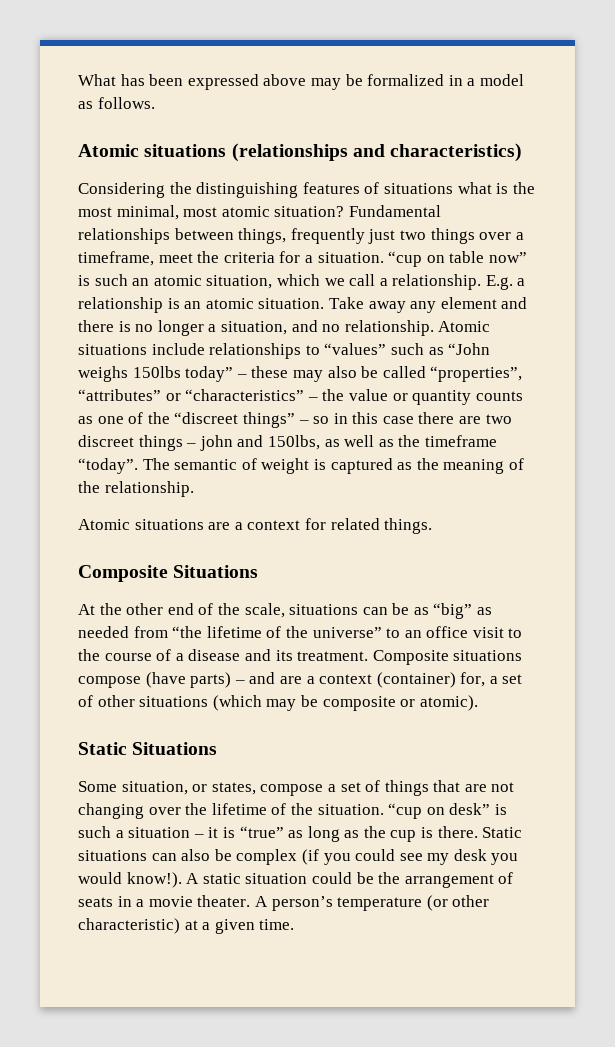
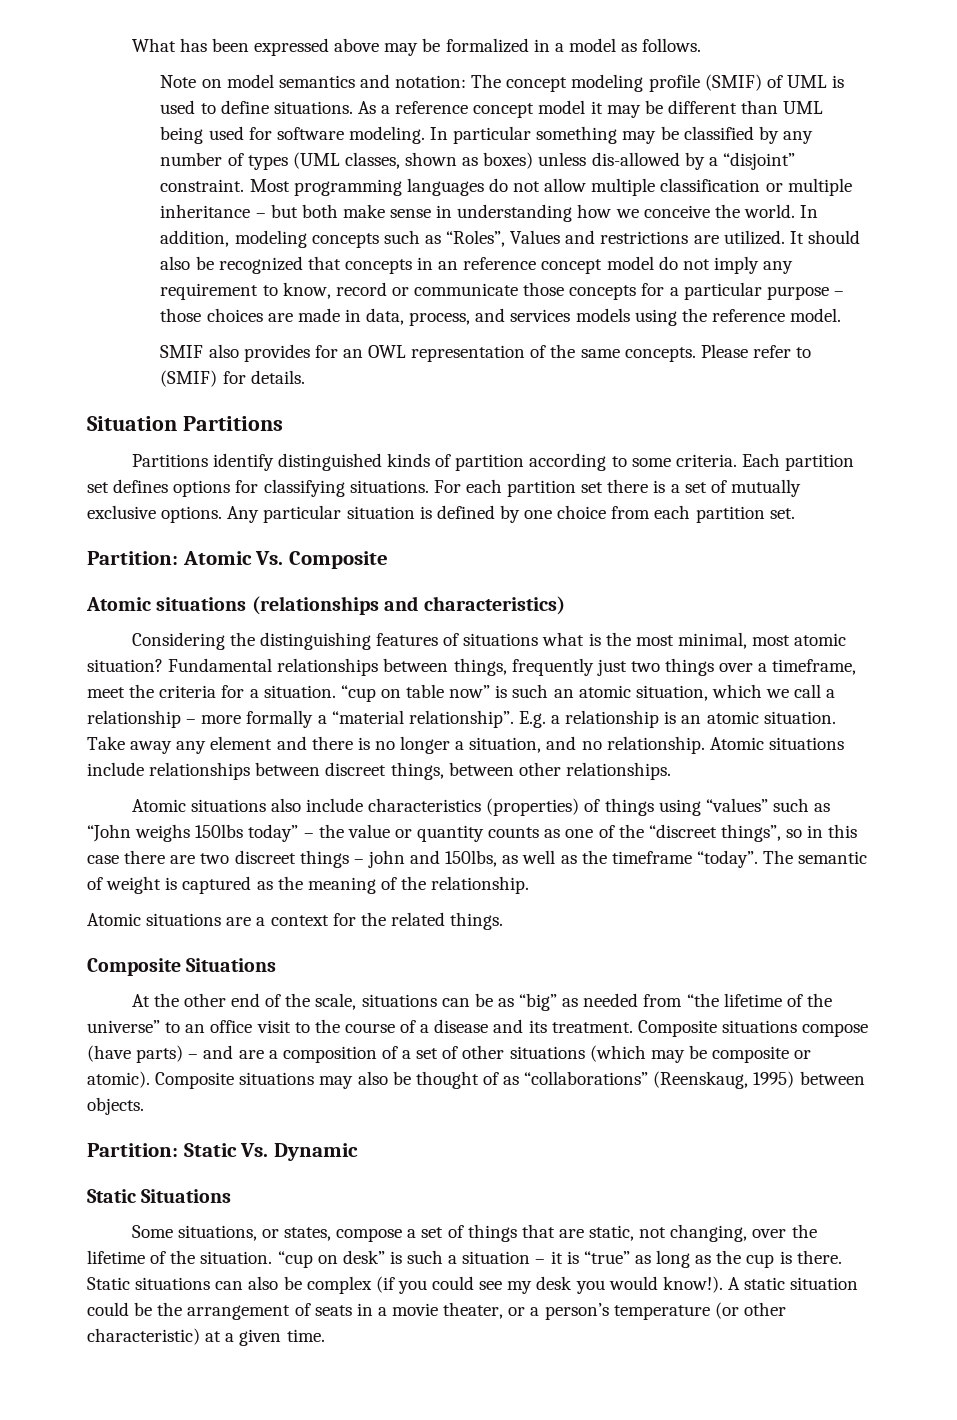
+ Note on model semantics and notation: The concept modeling profile (SMIF) of UML is used to define situations. As a reference concept model it may be different than UML being used for software modeling. In particular something may be classified by any number of types (UML classes, shown as boxes) unless dis-allowed by a “disjoint” constraint. Most programming languages do not allow multiple classification or multiple inheritance – but both make sense in understanding how we conceive the world. In addition, modeling concepts such as “Roles”, Values and restrictions are utilized. It should also be recognized that concepts in an reference concept model do not imply any requirement to know, record or communicate those concepts for a particular purpose – those choices are made in data, process, and services models using the reference model.
+ SMIF also provides for an OWL representation of the same concepts. Please refer to (SMIF) for details.
+ Situation Partitions
+ Partitions identify distinguished kinds of partition according to some criteria. Each partition set defines options for classifying situations. For each partition set there is a set of mutually exclusive options. Any particular situation is defined by one choice from each partition set.
+ Partition: Atomic Vs. Composite
- “cup on table now” is such an atomic situation, which we call a relationship.
+ “cup on table now” is such an atomic situation, which we call a relationship – more formally a “material relationship”.
- Atomic situations include relationships to “values” such as “John weighs 150lbs today” – these may also be called “properties”, “attributes” or “characteristics” – the value or quantity counts as one of the “discreet things” – so in this case there are two discreet things – john and 150lbs, as well as the timeframe “today”.
+ Atomic situations include relationships between discreet things, between other relationships.
+ Atomic situations also include characteristics (properties) of things using “values” such as “John weighs 150lbs today” – the value or quantity counts as one of the “discreet things”, so in this case there are two discreet things – john and 150lbs, as well as the timeframe “today”.
- Atomic situations are a context for related things.
+ Atomic situations are a context for the related things.
- Composite situations compose (have parts) – and are a context (container) for, a set of other situations (which may be composite or atomic).
+ Composite situations compose (have parts) – and are a composition of a set of other situations (which may be composite or atomic). Composite situations may also be thought of as “collaborations” (Reenskaug, 1995) between objects.
+ Partition: Static Vs. Dynamic
- Some situation, or states, compose a set of things that are not changing over the lifetime of the situation.
+ Some situations, or states, compose a set of things that are static, not changing, over the lifetime of the situation.
- A static situation could be the arrangement of seats in a movie theater. A person’s temperature (or other characteristic) at a given time.
+ A static situation could be the arrangement of seats in a movie theater, or a person’s temperature (or other characteristic) at a given time.

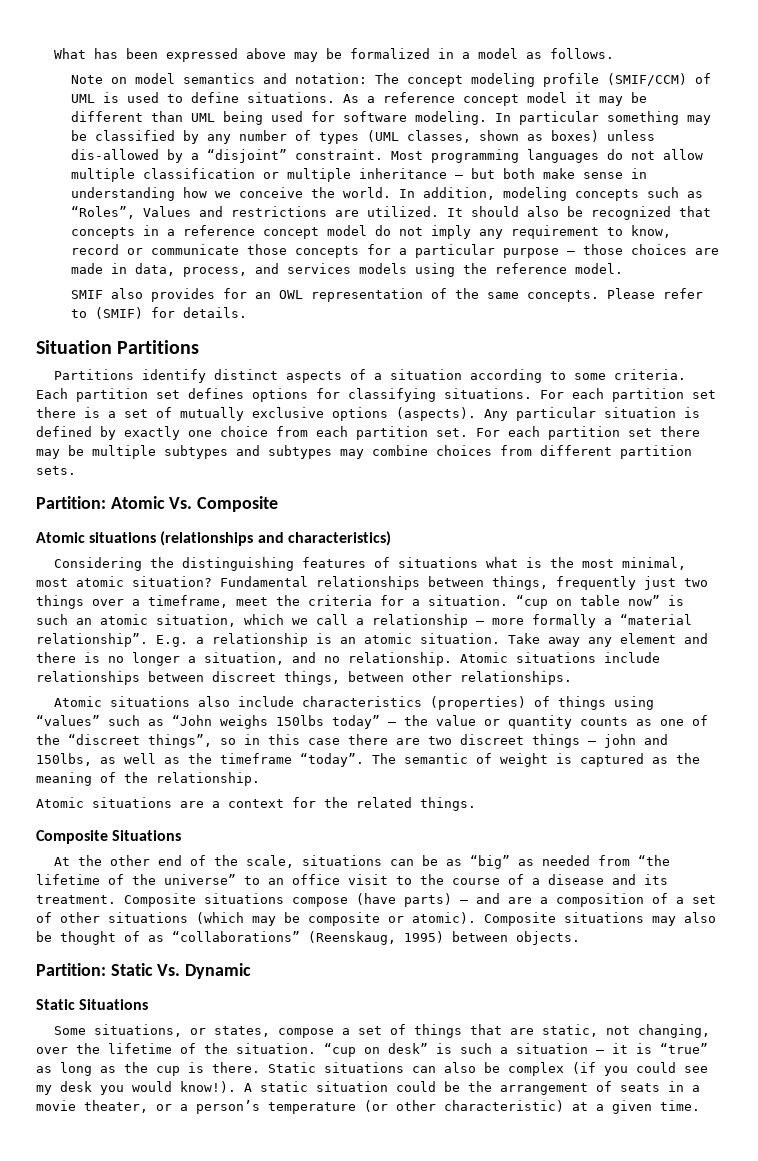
- Note on model semantics and notation: The concept modeling profile (SMIF) of UML is used to define situations.
+ Note on model semantics and notation: The concept modeling profile (SMIF/CCM) of UML is used to define situations.
- It should also be recognized that concepts in an reference concept model do not imply any requirement to know, record or communicate those concepts for a particular purpose – those choices are made in data, process, and services models using the reference model.
+ It should also be recognized that concepts in a reference concept model do not imply any requirement to know, record or communicate those concepts for a particular purpose – those choices are made in data, process, and services models using the reference model.
- Partitions identify distinguished kinds of partition according to some criteria.
+ Partitions identify distinct aspects of a situation according to some criteria.
- For each partition set there is a set of mutually exclusive options.
+ For each partition set there is a set of mutually exclusive options (aspects).
- Any particular situation is defined by one choice from each partition set.
+ Any particular situation is defined by exactly one choice from each partition set. For each partition set there may be multiple subtypes and subtypes may combine choices from different partition sets.

